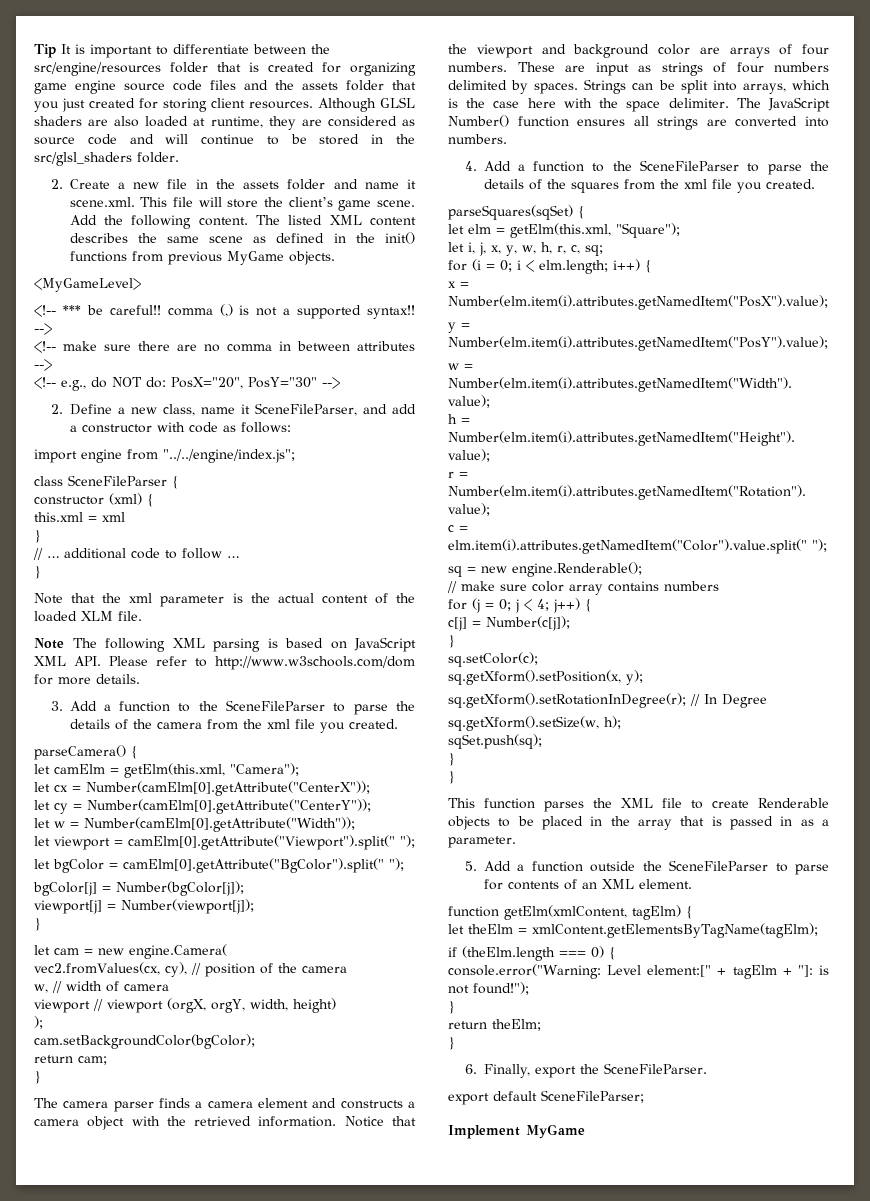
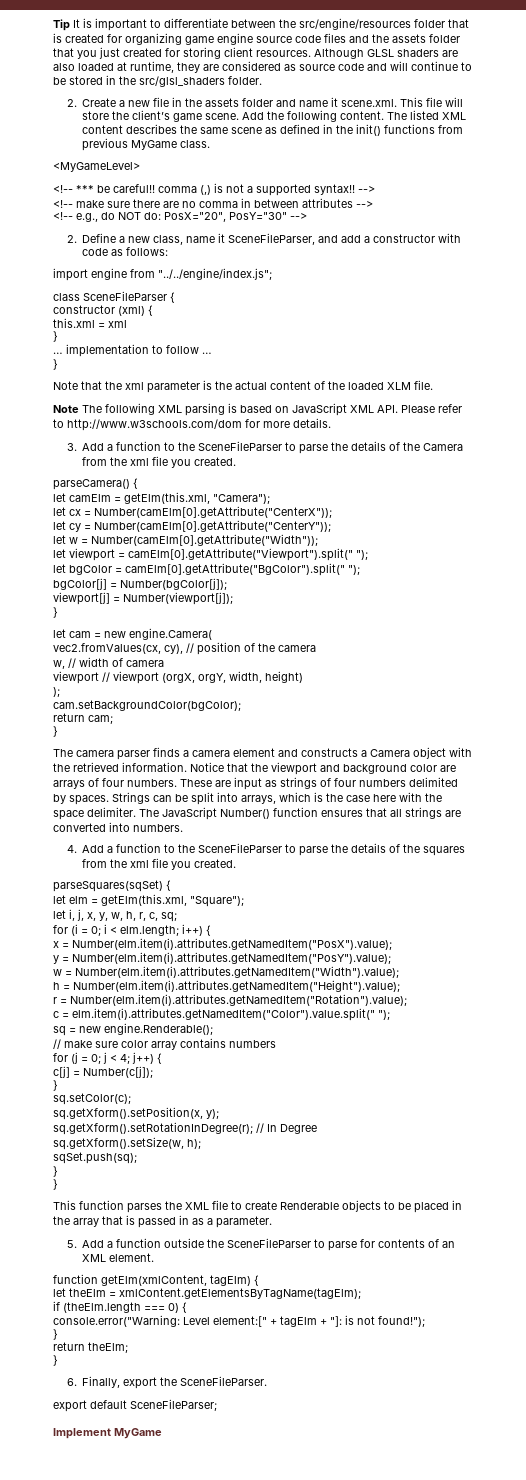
- The listed XML content describes the same scene as defined in the init() functions from previous MyGame objects.
+ The listed XML content describes the same scene as defined in the init() functions from previous MyGame class.
- // … additional code to follow …
+ … implementation to follow …
- 3. Add a function to the SceneFileParser to parse the details of the camera from the xml file you created.
+ 3. Add a function to the SceneFileParser to parse the details of the Camera from the xml file you created.
- The camera parser finds a camera element and constructs a camera object with the retrieved information.
+ The camera parser finds a camera element and constructs a Camera object with the retrieved information.
- The JavaScript Number() function ensures all strings are converted into numbers.
+ The JavaScript Number() function ensures that all strings are converted into numbers.

